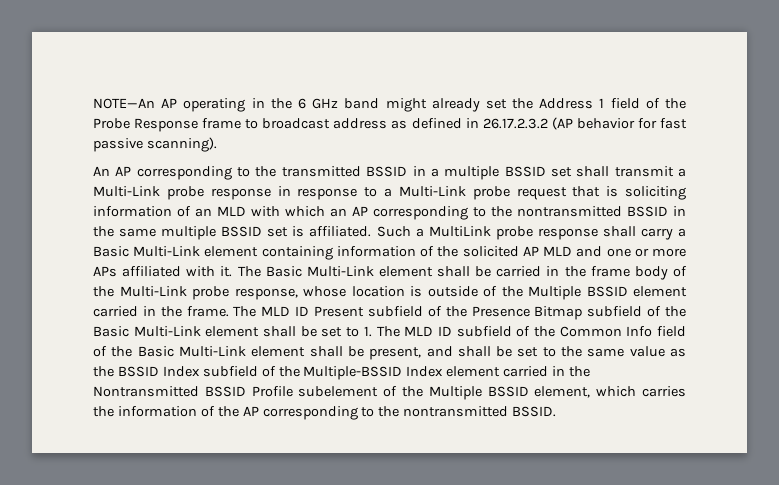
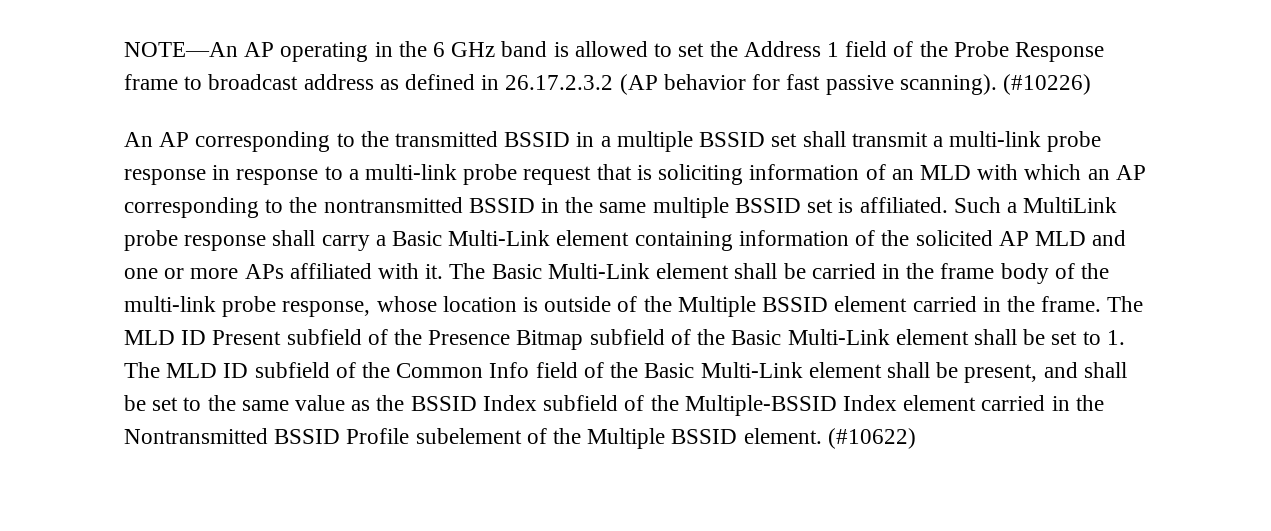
- NOTE—An AP operating in the 6 GHz band might already set the Address 1 field of the Probe Response frame to broadcast address as defined in 26.17.2.3.2 (AP behavior for fast passive scanning).
+ NOTE—An AP operating in the 6 GHz band is allowed to set the Address 1 field of the Probe Response frame to broadcast address as defined in 26.17.2.3.2 (AP behavior for fast passive scanning). (#10226)
- An AP corresponding to the transmitted BSSID in a multiple BSSID set shall transmit a Multi-Link probe response in response to a Multi-Link probe request that is soliciting information of an MLD with which an AP corresponding to the nontransmitted BSSID in the same multiple BSSID set is affiliated.
+ An AP corresponding to the transmitted BSSID in a multiple BSSID set shall transmit a multi-link probe response in response to a multi-link probe request that is soliciting information of an MLD with which an AP corresponding to the nontransmitted BSSID in the same multiple BSSID set is affiliated.
- The Basic Multi-Link element shall be carried in the frame body of the Multi-Link probe response, whose location is outside of the Multiple BSSID element carried in the frame.
+ The Basic Multi-Link element shall be carried in the frame body of the multi-link probe response, whose location is outside of the Multiple BSSID element carried in the frame.
- The MLD ID Present subfield of the Presence Bitmap subfield of the Basic Multi-Link element shall be set to 1. The MLD ID subfield of the Common Info field of the Basic Multi-Link element shall be present, and shall be set to the same value as the BSSID Index subfield of the Multiple-BSSID Index element carried in the Nontransmitted BSSID Profile subelement of the Multiple BSSID element, which carries the information of the AP corresponding to the nontransmitted BSSID.
+ The MLD ID Present subfield of the Presence Bitmap subfield of the Basic Multi-Link element shall be set to 1. The MLD ID subfield of the Common Info field of the Basic Multi-Link element shall be present, and shall be set to the same value as the BSSID Index subfield of the Multiple-BSSID Index element carried in the Nontransmitted BSSID Profile subelement of the Multiple BSSID element. (#10622)

